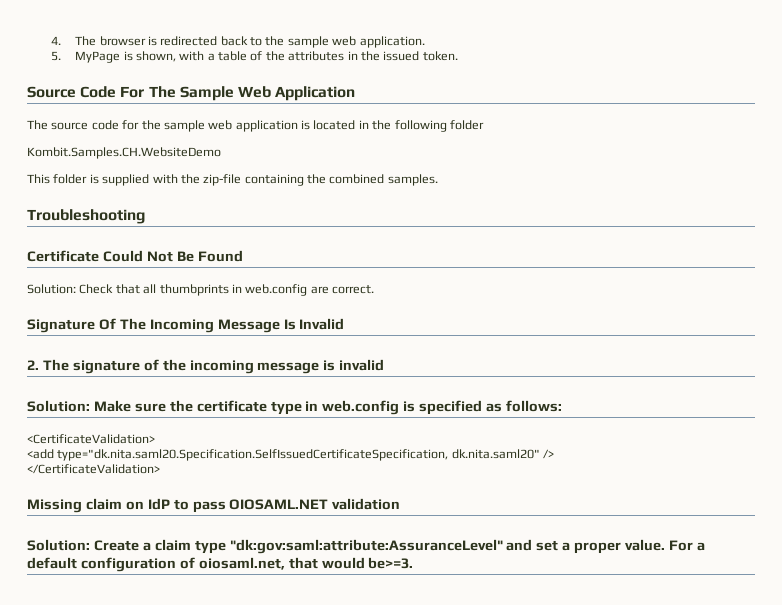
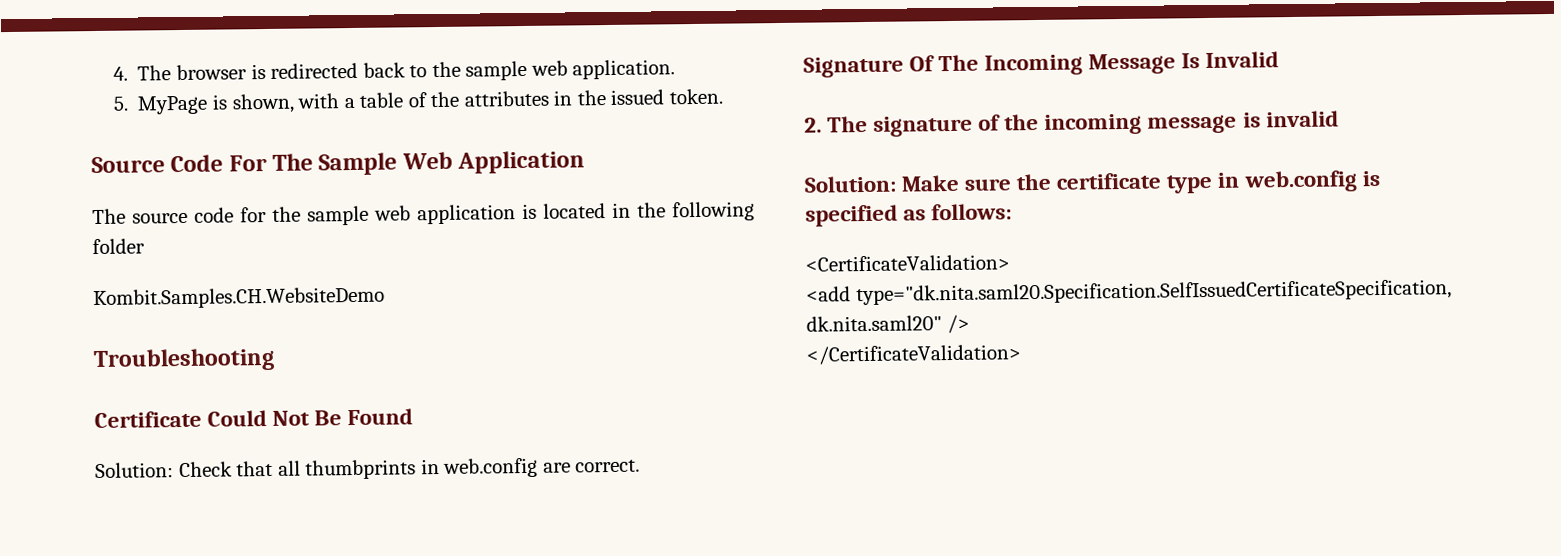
- This folder is supplied with the zip-file containing the combined samples.
- Missing claim on IdP to pass OIOSAML.NET validation
- Solution: Create a claim type "dk:gov:saml:attribute:AssuranceLevel" and set a proper value. For a default configuration of oiosaml.net, that would be>=3.

